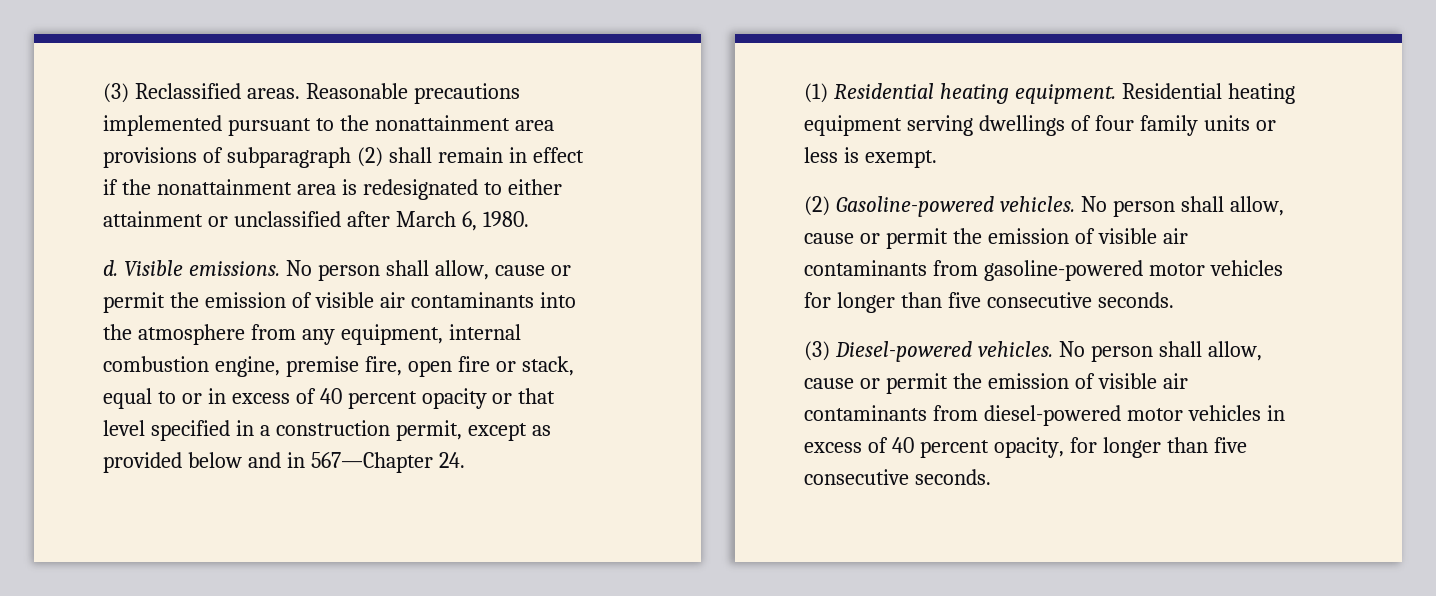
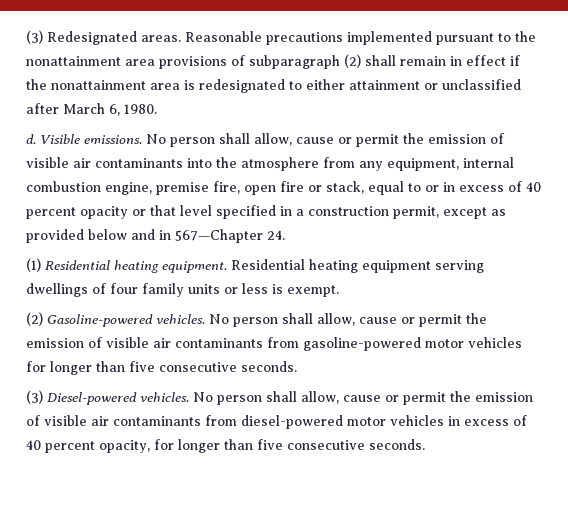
- (3) Reclassified areas.
+ (3) Redesignated areas.

